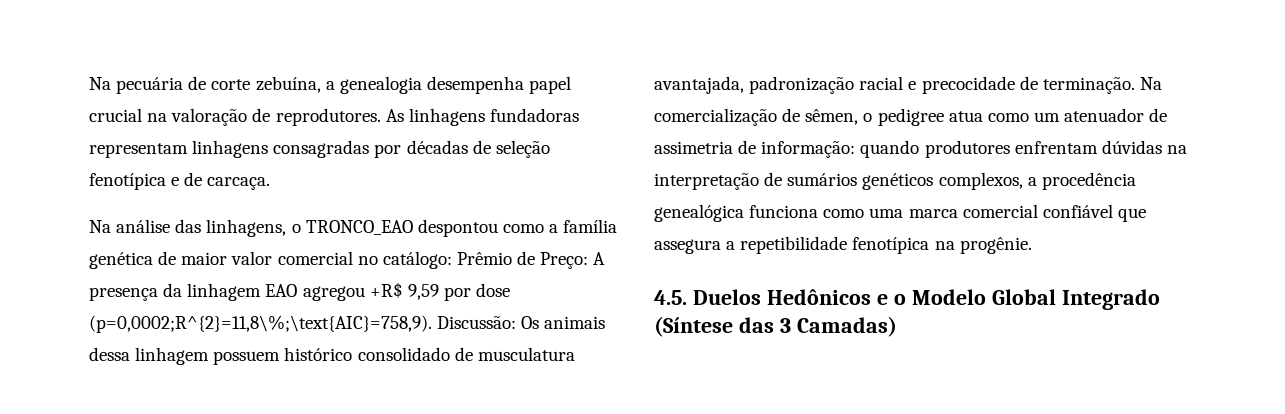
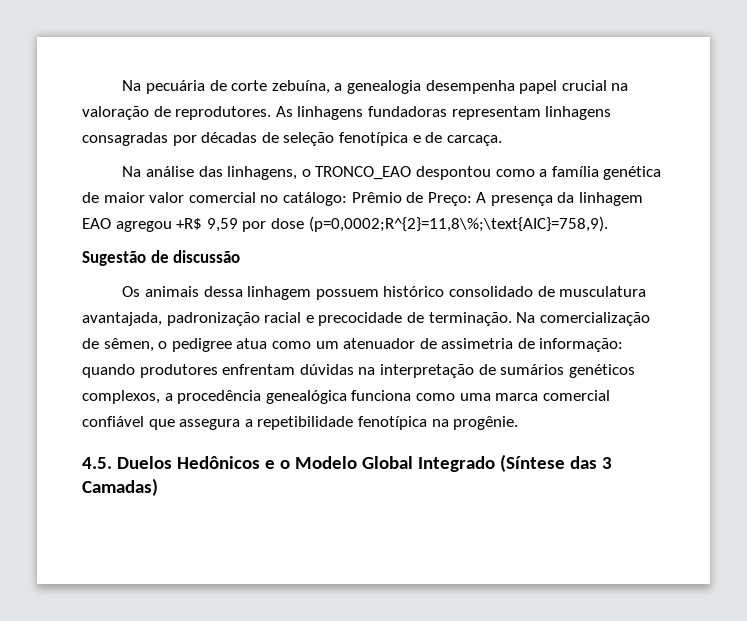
- Na análise das linhagens, o TRONCO_EAO despontou como a família genética de maior valor comercial no catálogo: Prêmio de Preço: A presença da linhagem EAO agregou +R$ 9,59 por dose (p=0,0002;R^{2}=11,8\%;\text{AIC}=758,9). Discussão: Os animais dessa linhagem possuem histórico consolidado de musculatura avantajada, padronização racial e precocidade de terminação.
+ Na análise das linhagens, o TRONCO_EAO despontou como a família genética de maior valor comercial no catálogo: Prêmio de Preço: A presença da linhagem EAO agregou +R$ 9,59 por dose (p=0,0002;R^{2}=11,8\%;\text{AIC}=758,9).
+ Sugestão de discussão
+ Os animais dessa linhagem possuem histórico consolidado de musculatura avantajada, padronização racial e precocidade de terminação.

